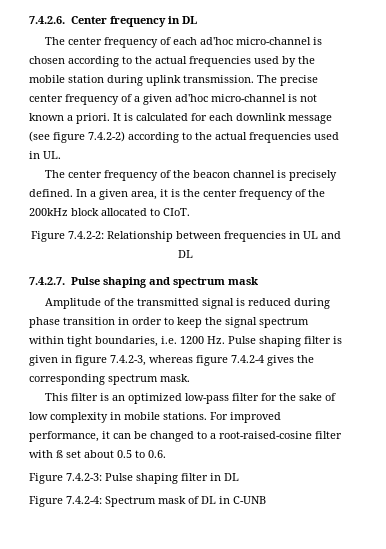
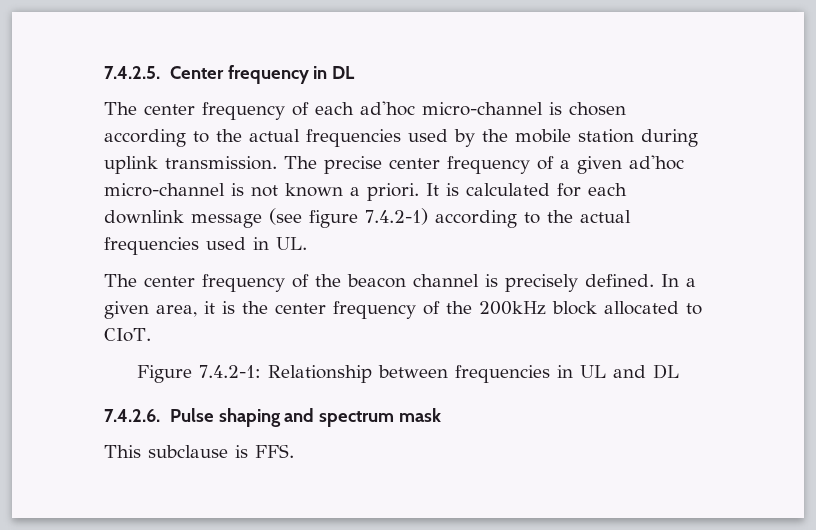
- 7.4.2.6. Center frequency in DL
+ 7.4.2.5. Center frequency in DL
- It is calculated for each downlink message (see figure 7.4.2-2) according to the actual frequencies used in UL.
+ It is calculated for each downlink message (see figure 7.4.2-1) according to the actual frequencies used in UL.
- Figure 7.4.2-2: Relationship between frequencies in UL and DL
+ Figure 7.4.2-1: Relationship between frequencies in UL and DL
- 7.4.2.7. Pulse shaping and spectrum mask
+ 7.4.2.6. Pulse shaping and spectrum mask
- Amplitude of the transmitted signal is reduced during phase transition in order to keep the signal spectrum within tight boundaries, i.e. 1200 Hz. Pulse shaping filter is given in figure 7.4.2-3, whereas figure 7.4.2-4 gives the corresponding spectrum mask.
- This filter is an optimized low-pass filter for the sake of low complexity in mobile stations. For improved performance, it can be changed to a root-raised-cosine filter with ß set about 0.5 to 0.6.
- Figure 7.4.2-3: Pulse shaping filter in DL
- Figure 7.4.2-4: Spectrum mask of DL in C-UNB
+ This subclause is FFS.

